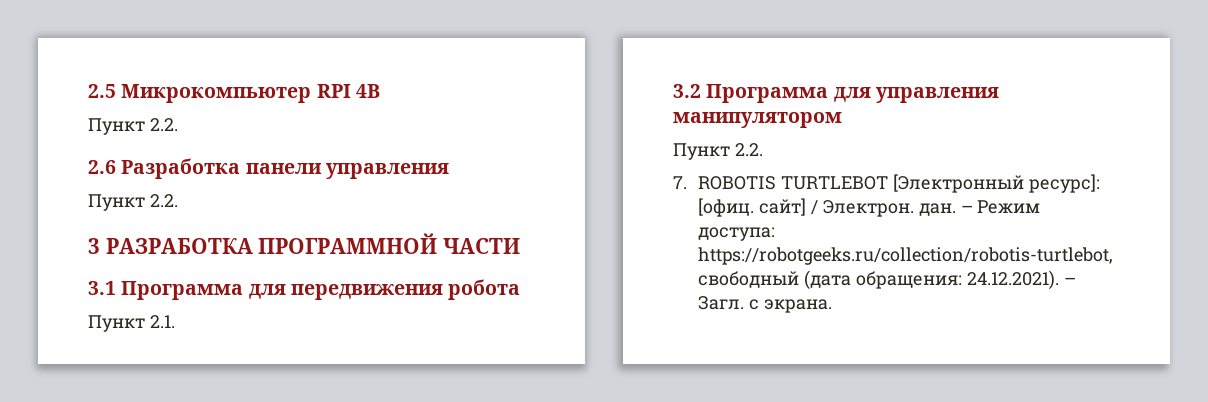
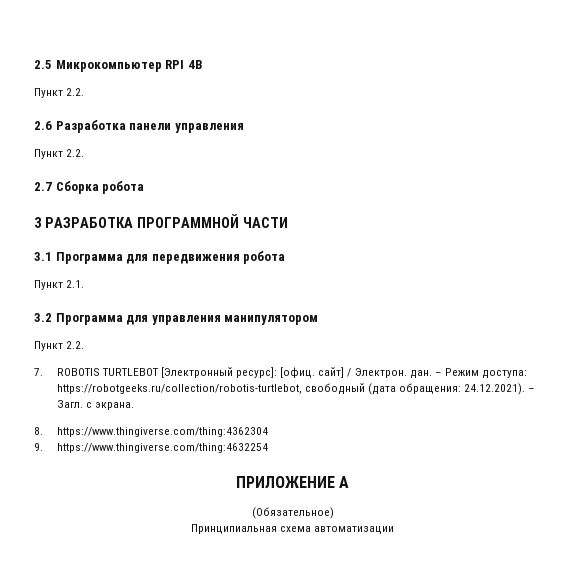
+ 2.7 Сборка робота
+ 8. https://www.thingiverse.com/thing:4362304
+ 9. https://www.thingiverse.com/thing:4632254
+ ПРИЛОЖЕНИЕ А
+ (Обязательное)
+ Принципиальная схема автоматизации

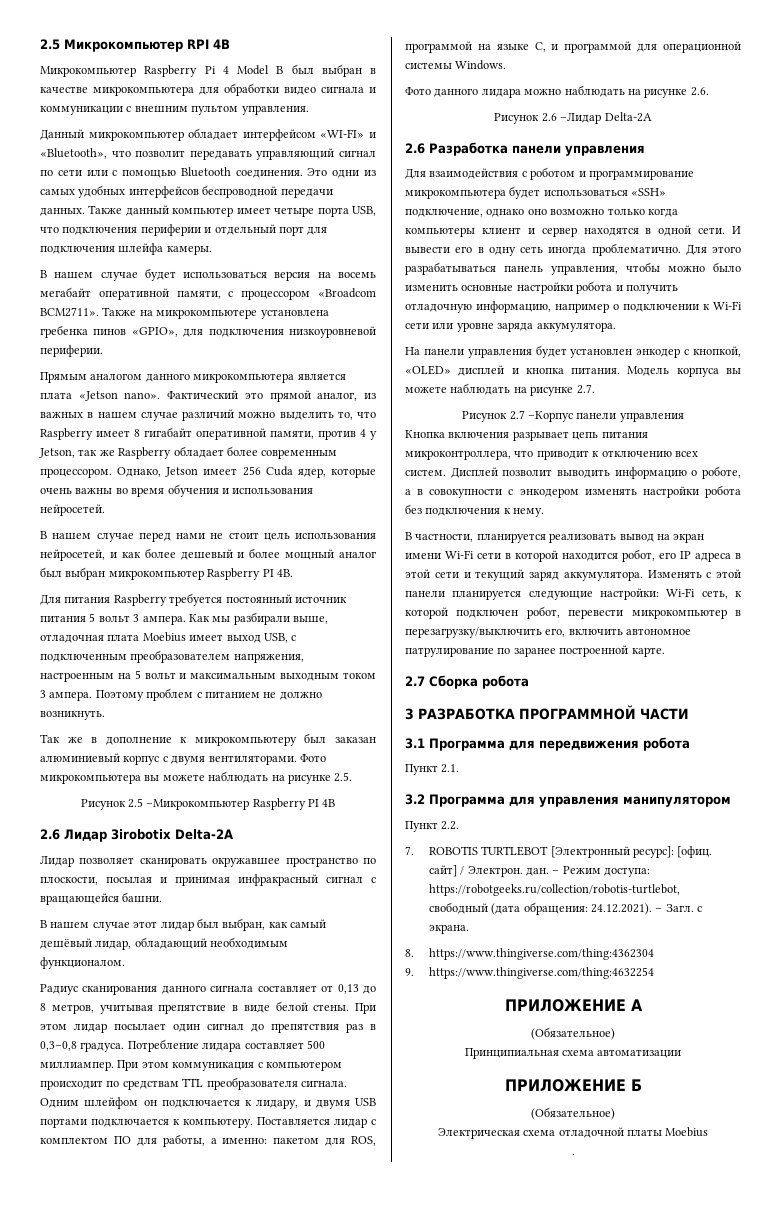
  2.5 Микрокомпьютер RPI 4B
- Пункт 2.2.
+ Микрокомпьютер Raspberry Pi 4 Model B был выбран в качестве микрокомпьютера для обработки видео сигнала и коммуникации с внешним пультом управления.
+ Данный микрокомпьютер обладает интерфейсом «WI-FI» и «Bluetooth», что позволит передавать управляющий сигнал по сети или с помощью Bluetooth соединения. Это одни из самых удобных интерфейсов беспроводной передачи данных. Также данный компьютер имеет четыре порта USB, что подключения периферии и отдельный порт для подключения шлейфа камеры.
+ В нашем случае будет использоваться версия на восемь мегабайт оперативной памяти, с процессором «Broadcom BCM2711». Также на микрокомпьютере установлена гребенка пинов «GPIO», для подключения низкоуровневой периферии.
+ Прямым аналогом данного микрокомпьютера является плата «Jetson nano». Фактический это прямой аналог, из важных в нашем случае различий можно выделить то, что Raspberry имеет 8 гигабайт оперативной памяти, против 4 у Jetson, так же Raspberry обладает более современным процессором. Однако, Jetson имеет 256 Cuda ядер, которые очень важны во время обучения и использования нейросетей.
+ В нашем случае перед нами не стоит цель использования нейросетей, и как более дешевый и более мощный аналог был выбран микрокомпьютер Raspberry PI 4В.
+ Для питания Raspberry требуется постоянный источник питания 5 вольт 3 ампера. Как мы разбирали выше, отладочная плата Moebius имеет выход USB, с подключенным преобразователем напряжения, настроенным на 5 вольт и максимальным выходным током 3 ампера. Поэтому проблем с питанием не должно возникнуть.
+ Так же в дополнение к микрокомпьютеру был заказан алюминиевый корпус с двумя вентиляторами. Фото микрокомпьютера вы можете наблюдать на рисунке 2.5.
+ Рисунок 2.5 –Микрокомпьютер Raspberry PI 4B
+ 2.6 Лидар 3irobotix Delta-2A
+ Лидар позволяет сканировать окружавшее пространство по плоскости, посылая и принимая инфракрасный сигнал с вращающейся башни.
+ В нашем случае этот лидар был выбран, как самый дешёвый лидар, обладающий необходимым функционалом.
+ Радиус сканирования данного сигнала составляет от 0,13 до 8 метров, учитывая препятствие в виде белой стены. При этом лидар посылает один сигнал до препятствия раз в 0,3–0,8 градуса. Потребление лидара составляет 500 миллиампер. При этом коммуникация с компьютером происходит по средствам TTL преобразователя сигнала. Одним шлейфом он подключается к лидару, и двумя USB портами подключается к компьютеру. Поставляется лидар с комплектом ПО для работы, а именно: пакетом для ROS, программой на языке С, и программой для операционной системы Windows.
+ Фото данного лидара можно наблюдать на рисунке 2.6.
+ Рисунок 2.6 –Лидар Delta-2A
  2.6 Разработка панели управления
- Пункт 2.2.
+ Для взаимодействия с роботом и программирование микрокомпьютера будет использоваться «SSH» подключение, однако оно возможно только когда компьютеры клиент и сервер находятся в одной сети. И вывести его в одну сеть иногда проблематично. Для этого разрабатываться панель управления, чтобы можно было изменить основные настройки робота и получить отладочную информацию, например о подключении к Wi-Fi сети или уровне заряда аккумулятора.
+ На панели управления будет установлен энкодер с кнопкой, «OLED» дисплей и кнопка питания. Модель корпуса вы можете наблюдать на рисунке 2.7.
+ Рисунок 2.7 –Корпус панели управления
+ Кнопка включения разрывает цепь питания микроконтроллера, что приводит к отключению всех систем. Дисплей позволит выводить информацию о роботе, а в совокупности с энкодером изменять настройки робота без подключения к нему.
+ В частности, планируется реализовать вывод на экран имени Wi-Fi сети в которой находится робот, его IP адреса в этой сети и текущий заряд аккумулятора. Изменять с этой панели планируется следующие настройки: Wi-Fi сеть, к которой подключен робот, перевести микрокомпьютер в перезагрузку/выключить его, включить автономное патрулирование по заранее построенной карте.
+ ПРИЛОЖЕНИЕ Б
+ (Обязательное)
+ Электрическая схема отладочной платы Moebius
+ .

